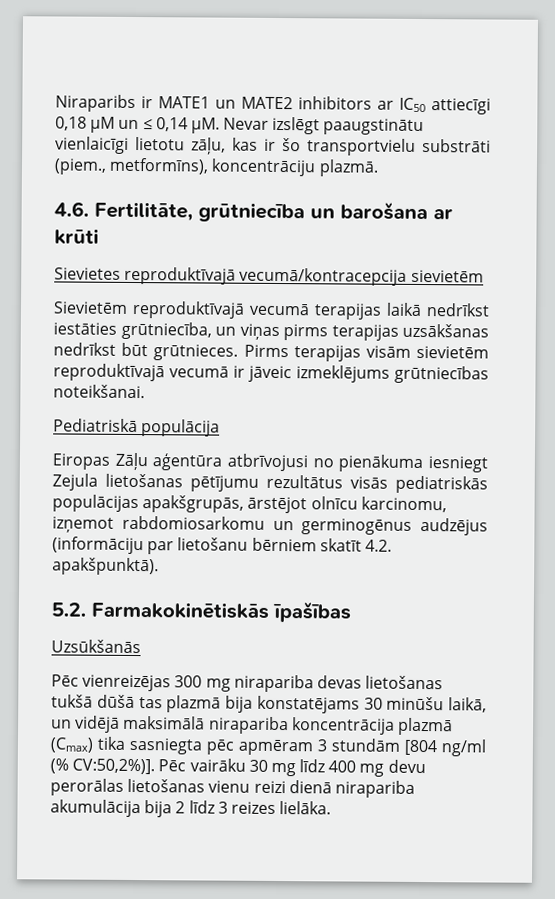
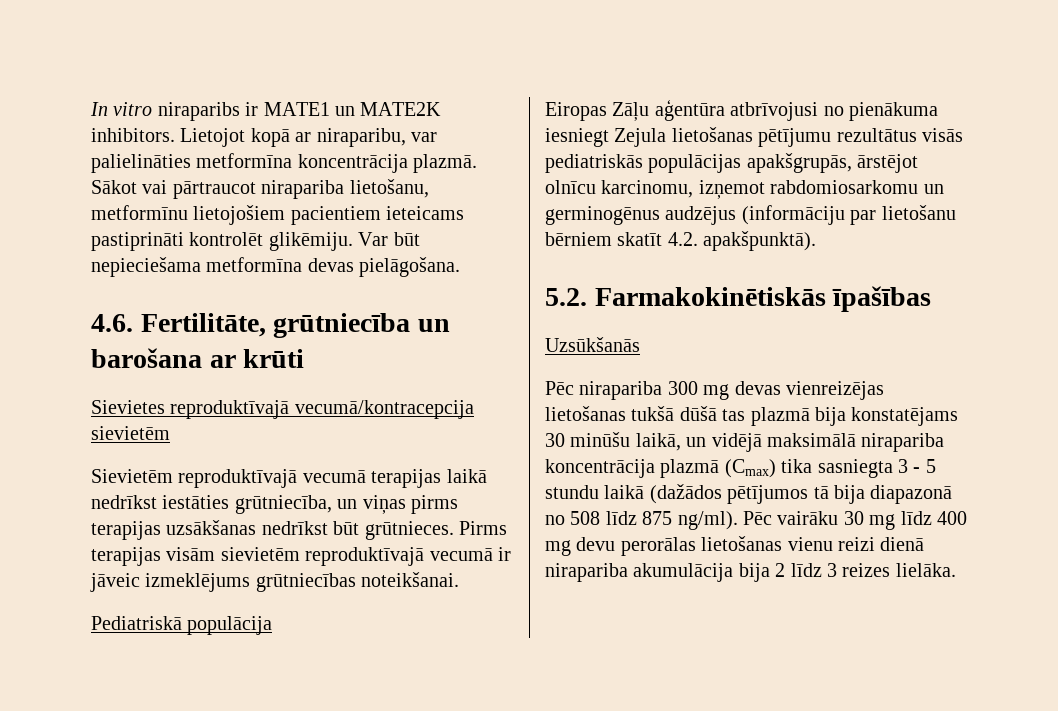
- Niraparibs ir MATE1 un MATE2 inhibitors ar IC50 attiecīgi 0,18 µM un ≤ 0,14 µM. Nevar izslēgt paaugstinātu vienlaicīgi lietotu zāļu, kas ir šo transportvielu substrāti (piem., metformīns), koncentrāciju plazmā.
+ In vitro niraparibs ir MATE1 un MATE2K inhibitors. Lietojot kopā ar niraparibu, var palielināties metformīna koncentrācija plazmā. Sākot vai pārtraucot nirapariba lietošanu, metformīnu lietojošiem pacientiem ieteicams pastiprināti kontrolēt glikēmiju. Var būt nepieciešama metformīna devas pielāgošana.
- Pēc vienreizējas 300 mg nirapariba devas lietošanas tukšā dūšā tas plazmā bija konstatējams 30 minūšu laikā, un vidējā maksimālā nirapariba koncentrācija plazmā (Cmax) tika sasniegta pēc apmēram 3 stundām [804 ng/ml (% CV:50,2%)].
+ Pēc nirapariba 300 mg devas vienreizējas lietošanas tukšā dūšā tas plazmā bija konstatējams 30 minūšu laikā, un vidējā maksimālā nirapariba koncentrācija plazmā (Cmax) tika sasniegta 3 - 5 stundu laikā (dažādos pētījumos tā bija diapazonā no 508 līdz 875 ng/ml).

